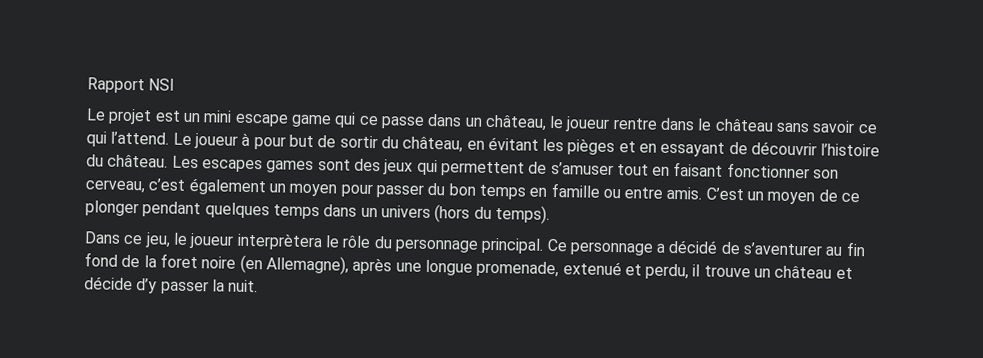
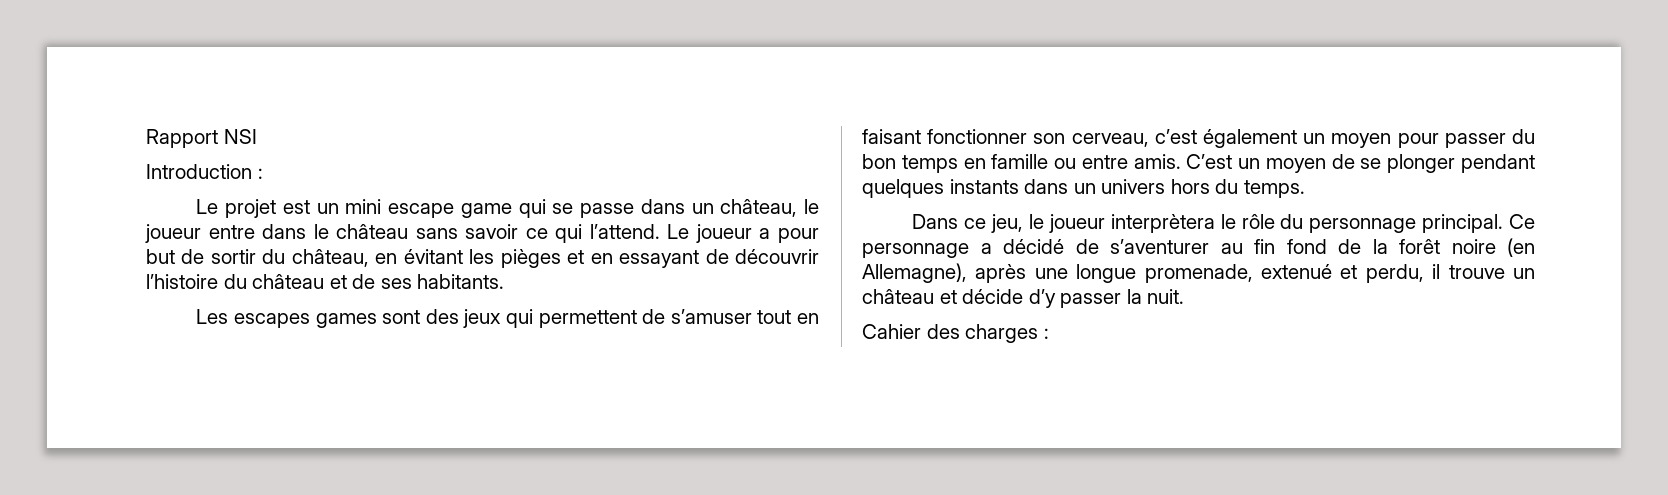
+ Introduction :
- Le projet est un mini escape game qui ce passe dans un château, le joueur rentre dans le château sans savoir ce qui l’attend.
+ Le projet est un mini escape game qui se passe dans un château, le joueur entre dans le château sans savoir ce qui l’attend.
- Le joueur à pour but de sortir du château, en évitant les pièges et en essayant de découvrir l’histoire du château. Les escapes games sont des jeux qui permettent de s’amuser tout en faisant fonctionner son cerveau, c’est également un moyen pour passer du bon temps en famille ou entre amis.
+ Le joueur a pour but de sortir du château, en évitant les pièges et en essayant de découvrir l’histoire du château et de ses habitants.
+ Les escapes games sont des jeux qui permettent de s’amuser tout en faisant fonctionner son cerveau, c’est également un moyen pour passer du bon temps en famille ou entre amis.
- C’est un moyen de ce plonger pendant quelques temps dans un univers (hors du temps).
+ C’est un moyen de se plonger pendant quelques instants dans un univers hors du temps.
- Ce personnage a décidé de s’aventurer au fin fond de la foret noire (en Allemagne), après une longue promenade, extenué et perdu, il trouve un château et décide d’y passer la nuit.
+ Ce personnage a décidé de s’aventurer au fin fond de la forêt noire (en Allemagne), après une longue promenade, extenué et perdu, il trouve un château et décide d’y passer la nuit.
+ Cahier des charges :

